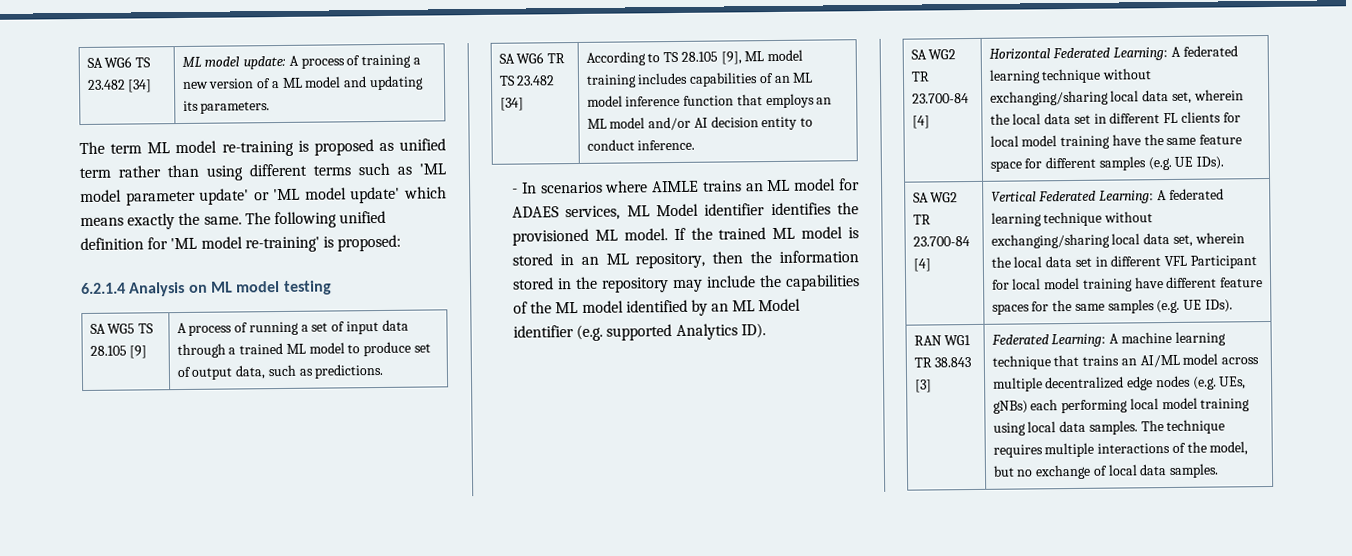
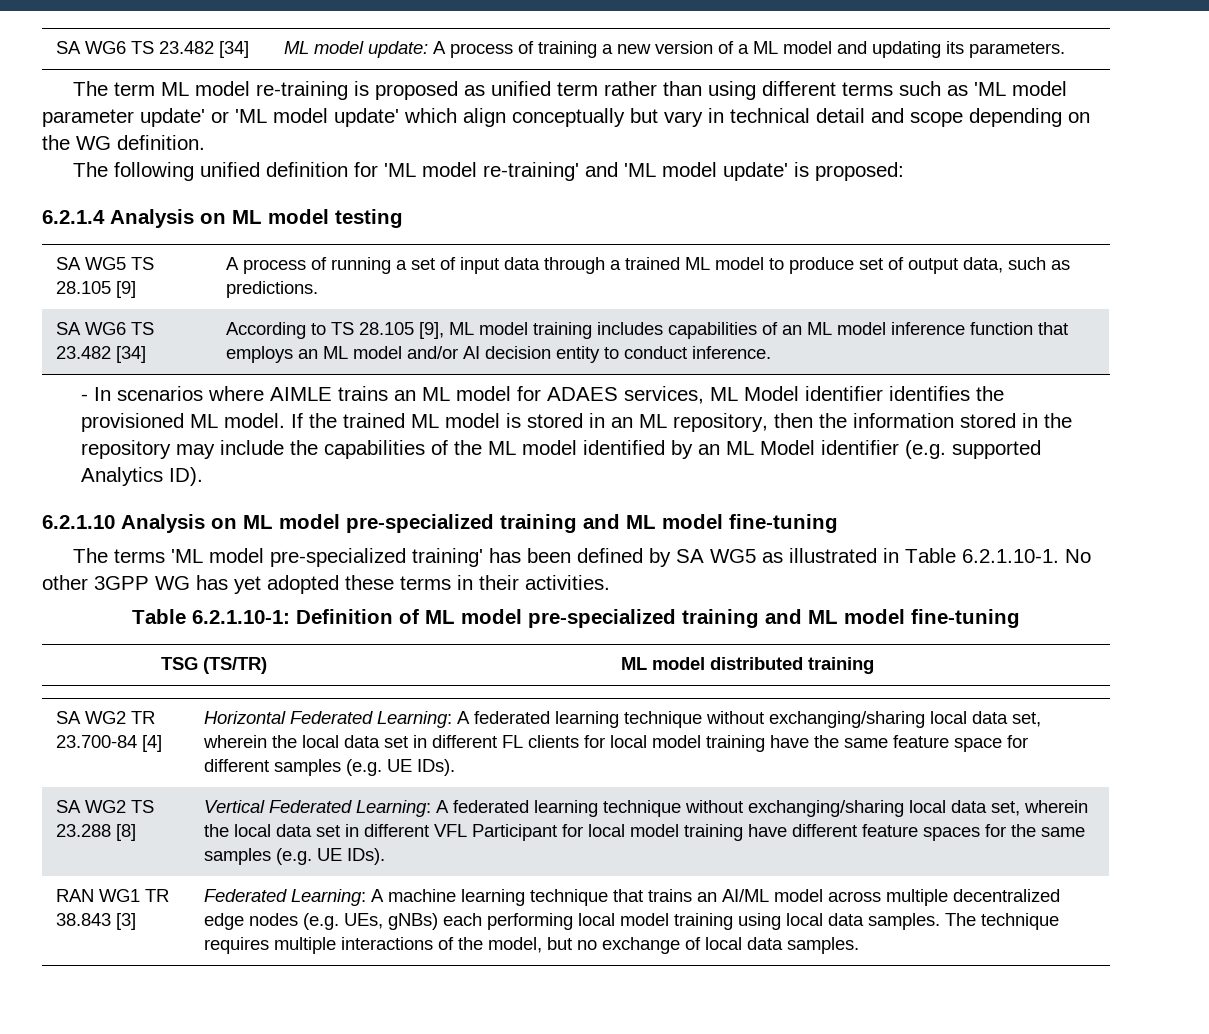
- The term ML model re-training is proposed as unified term rather than using different terms such as 'ML model parameter update' or 'ML model update' which means exactly the same. The following unified definition for 'ML model re-training' is proposed:
+ The term ML model re-training is proposed as unified term rather than using different terms such as 'ML model parameter update' or 'ML model update' which align conceptually but vary in technical detail and scope depending on the WG definition.
+ The following unified definition for 'ML model re-training' and 'ML model update' is proposed:
- SA WG6 TR TS 23.482 [34] | According to TS 28.105 [9], ML model training includes capabilities of an ML model inference function that employs an ML model and/or AI decision entity to conduct inference.
+ SA WG6 TS 23.482 [34] | According to TS 28.105 [9], ML model training includes capabilities of an ML model inference function that employs an ML model and/or AI decision entity to conduct inference.
+ 6.2.1.10 Analysis on ML model pre-specialized training and ML model fine-tuning
+ The terms 'ML model pre-specialized training' has been defined by SA WG5 as illustrated in Table 6.2.1.10-1. No other 3GPP WG has yet adopted these terms in their activities.
+ Table 6.2.1.10-1: Definition of ML model pre-specialized training and ML model fine-tuning
+ TSG (TS/TR) | ML model distributed training
  Horizontal Federated Learning: A federated learning technique without exchanging/sharing local data set, wherein the local data set in different FL clients for local model training have the same feature space for different samples (e.g. UE IDs).
- SA WG2 TR 23.700-84 [4]
+ SA WG2 TS 23.288 [8]

